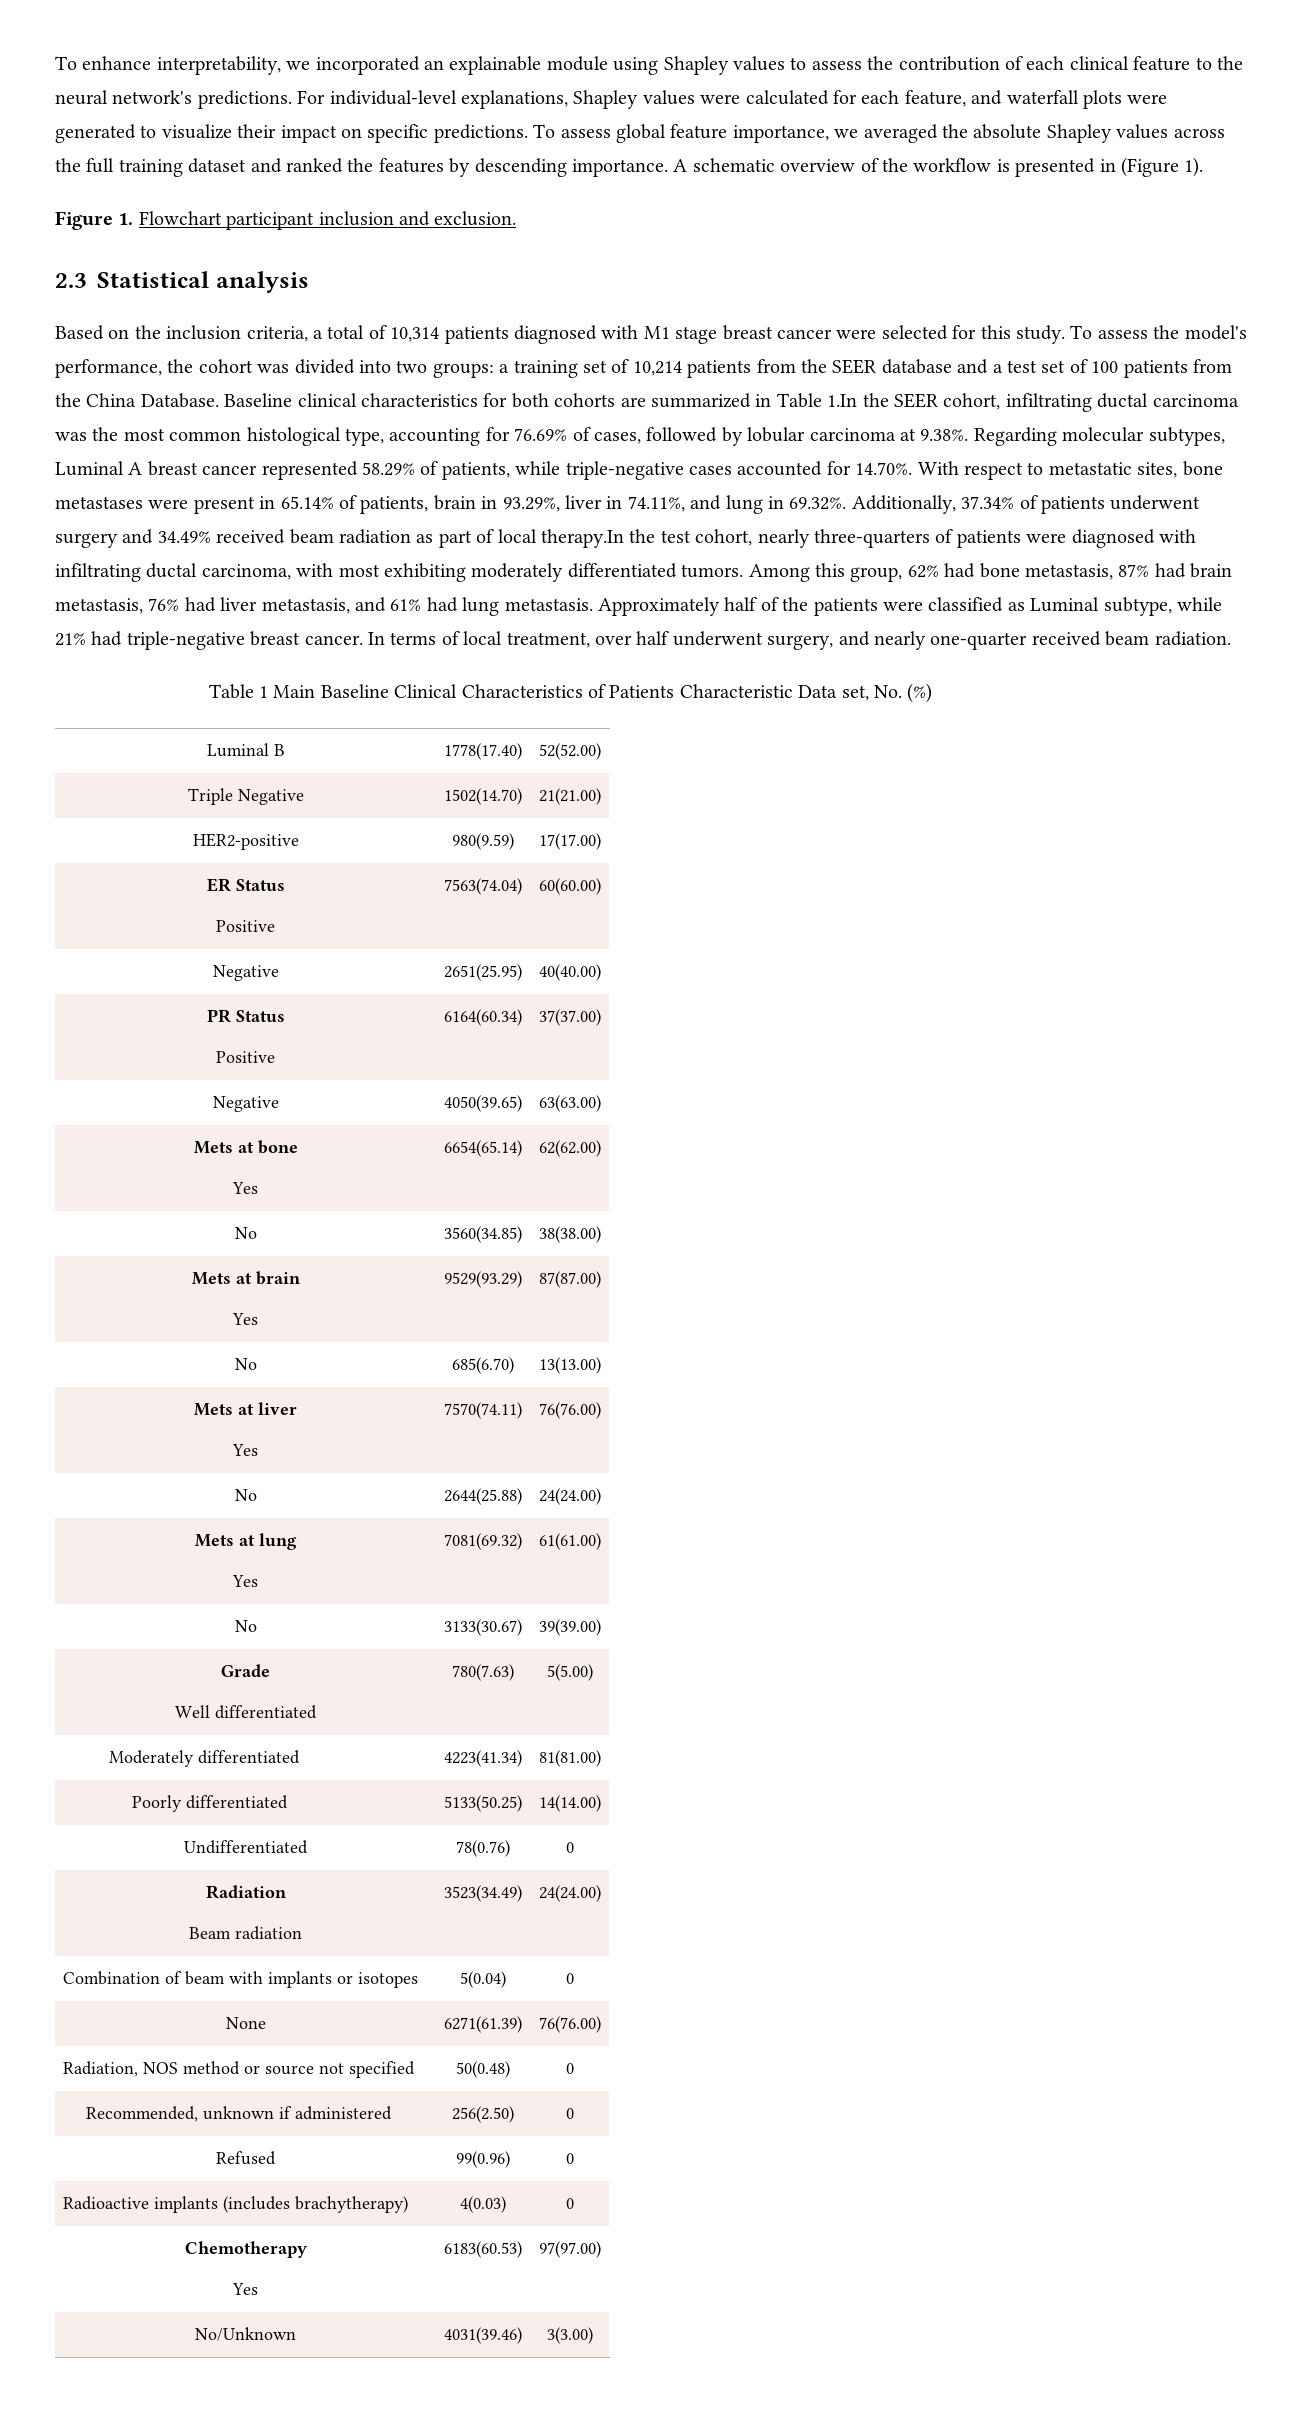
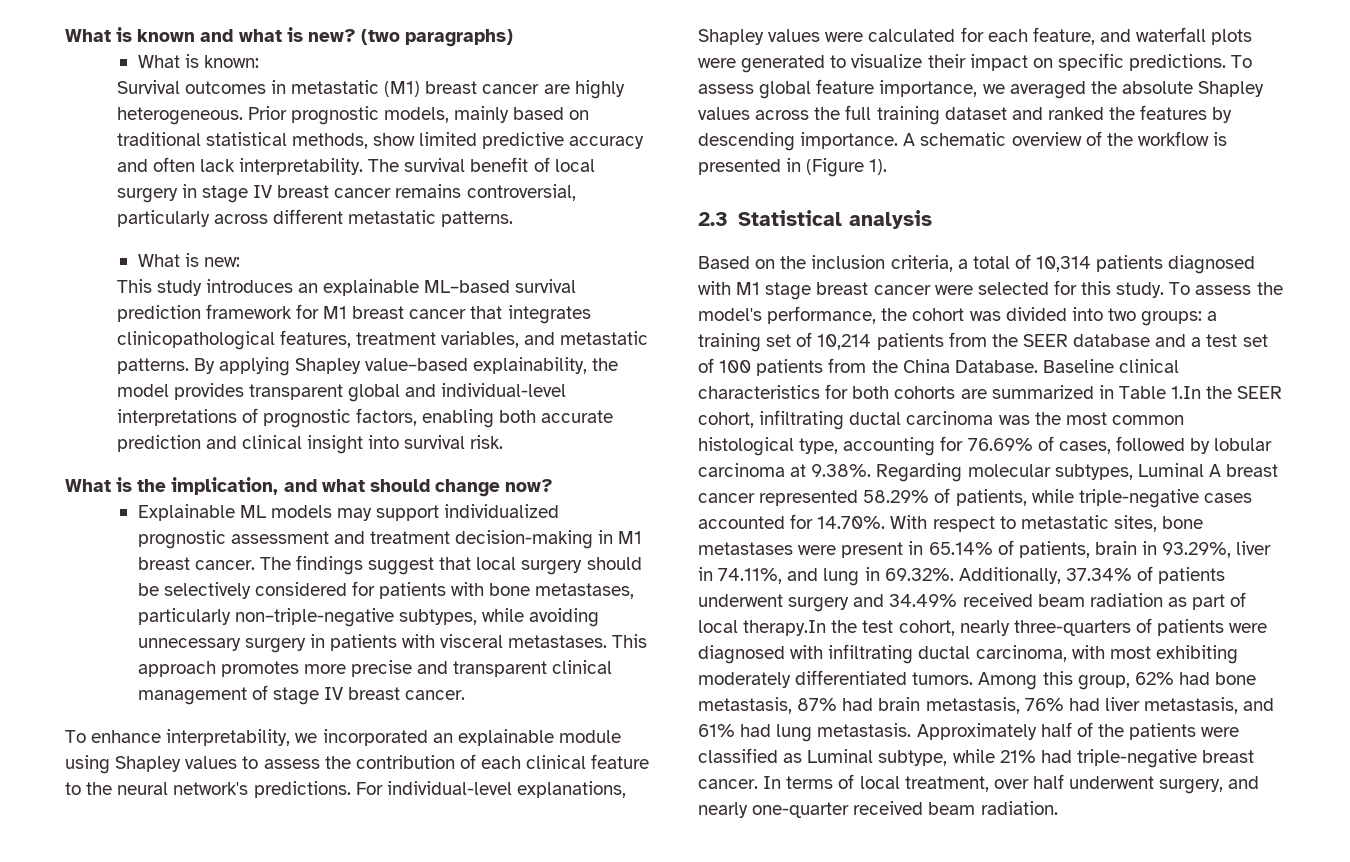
+ What is known and what is new? (two paragraphs)
+ What is known:
+ Survival outcomes in metastatic (M1) breast cancer are highly heterogeneous. Prior prognostic models, mainly based on traditional statistical methods, show limited predictive accuracy and often lack interpretability. The survival benefit of local surgery in stage IV breast cancer remains controversial, particularly across different metastatic patterns.
+ What is new:
+ This study introduces an explainable ML–based survival prediction framework for M1 breast cancer that integrates clinicopathological features, treatment variables, and metastatic patterns. By applying Shapley value–based explainability, the model provides transparent global and individual-level interpretations of prognostic factors, enabling both accurate prediction and clinical insight into survival risk.
+ What is the implication, and what should change now?
+ Explainable ML models may support individualized prognostic assessment and treatment decision-making in M1 breast cancer. The findings suggest that local surgery should be selectively considered for patients with bone metastases, particularly non–triple-negative subtypes, while avoiding unnecessary surgery in patients with visceral metastases. This approach promotes more precise and transparent clinical management of stage IV breast cancer.
- Figure 1. Flowchart participant inclusion and exclusion.
- Table 1 Main Baseline Clinical Characteristics of Patients Characteristic Data set, No. (%)
- Luminal B | 1778(17.40) | 52(52.00)
- Triple Negative | 1502(14.70) | 21(21.00)
- HER2-positive | 980(9.59) | 17(17.00)
- ER Status
- Positive | 7563(74.04) | 60(60.00)
- Negative | 2651(25.95) | 40(40.00)
- PR Status
- Positive | 6164(60.34) | 37(37.00)
- Negative | 4050(39.65) | 63(63.00)
- Mets at bone
- Yes | 6654(65.14) | 62(62.00)
- No | 3560(34.85) | 38(38.00)
- Mets at brain
- Yes | 9529(93.29) | 87(87.00)
- No | 685(6.70) | 13(13.00)
- Mets at liver
- Yes | 7570(74.11) | 76(76.00)
- No | 2644(25.88) | 24(24.00)
- Mets at lung
- Yes | 7081(69.32) | 61(61.00)
- No | 3133(30.67) | 39(39.00)
- Grade
- Well differentiated | 780(7.63) | 5(5.00)
- Moderately differentiated | 4223(41.34) | 81(81.00)
- Poorly differentiated | 5133(50.25) | 14(14.00)
- Undifferentiated | 78(0.76) | 0
- Radiation
- Beam radiation | 3523(34.49) | 24(24.00)
- Combination of beam with implants or isotopes | 5(0.04) | 0
- None | 6271(61.39) | 76(76.00)
- Radiation, NOS method or source not specified | 50(0.48) | 0
- Recommended, unknown if administered | 256(2.50) | 0
- Refused | 99(0.96) | 0
- Radioactive implants (includes brachytherapy) | 4(0.03) | 0
- Chemotherapy
- Yes | 6183(60.53) | 97(97.00)
- No/Unknown | 4031(39.46) | 3(3.00)

